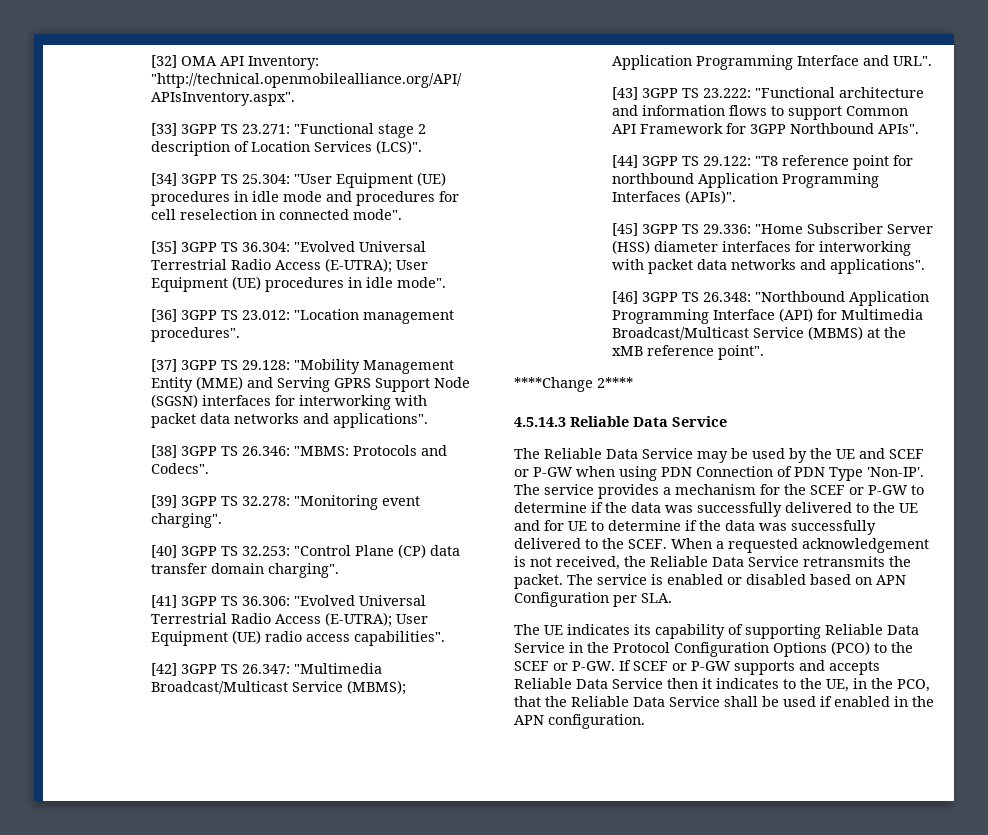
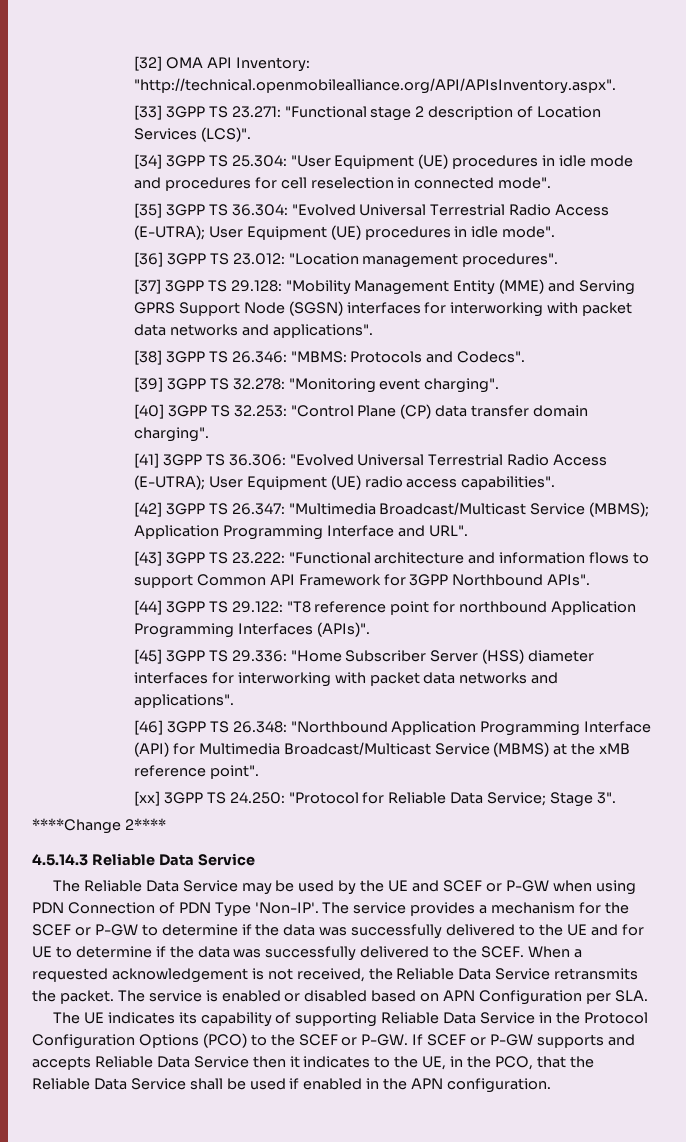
+ [xx] 3GPP TS 24.250: "Protocol for Reliable Data Service; Stage 3".

